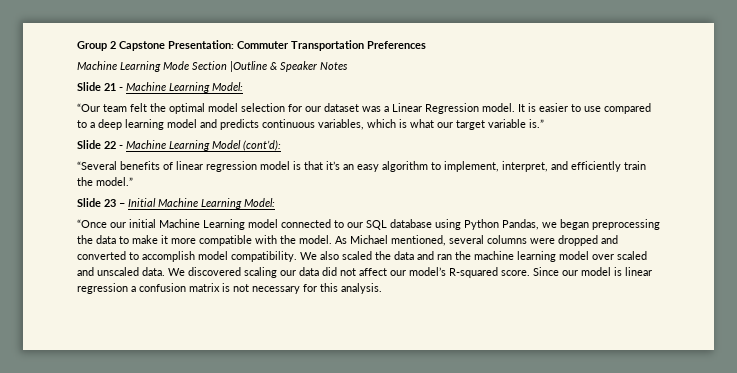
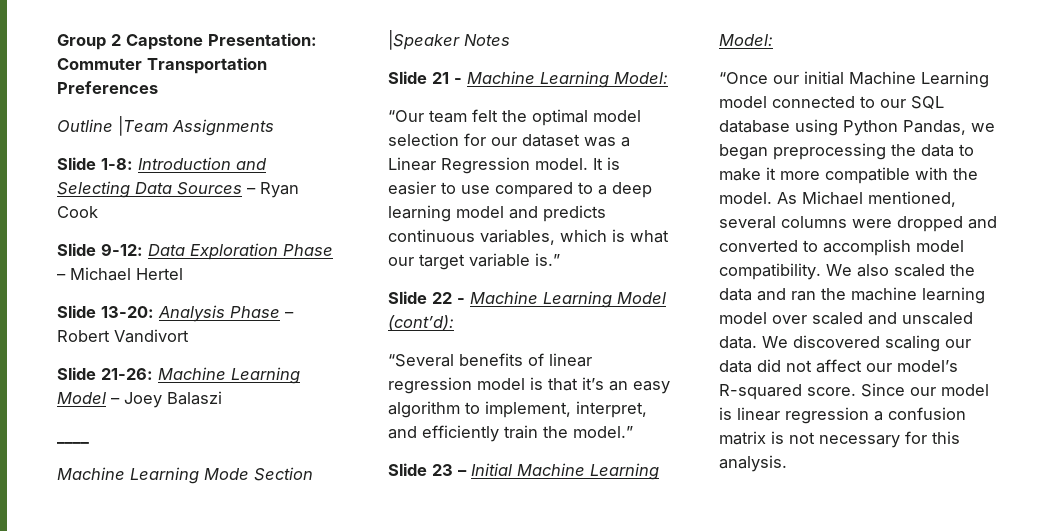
+ Outline |Team Assignments
+ Slide 1-8: Introduction and Selecting Data Sources – Ryan Cook
+ Slide 9-12: Data Exploration Phase – Michael Hertel
+ Slide 13-20: Analysis Phase – Robert Vandivort
+ Slide 21-26: Machine Learning Model – Joey Balaszi
+ ____
- Machine Learning Mode Section |Outline & Speaker Notes
+ Machine Learning Mode Section |Speaker Notes

